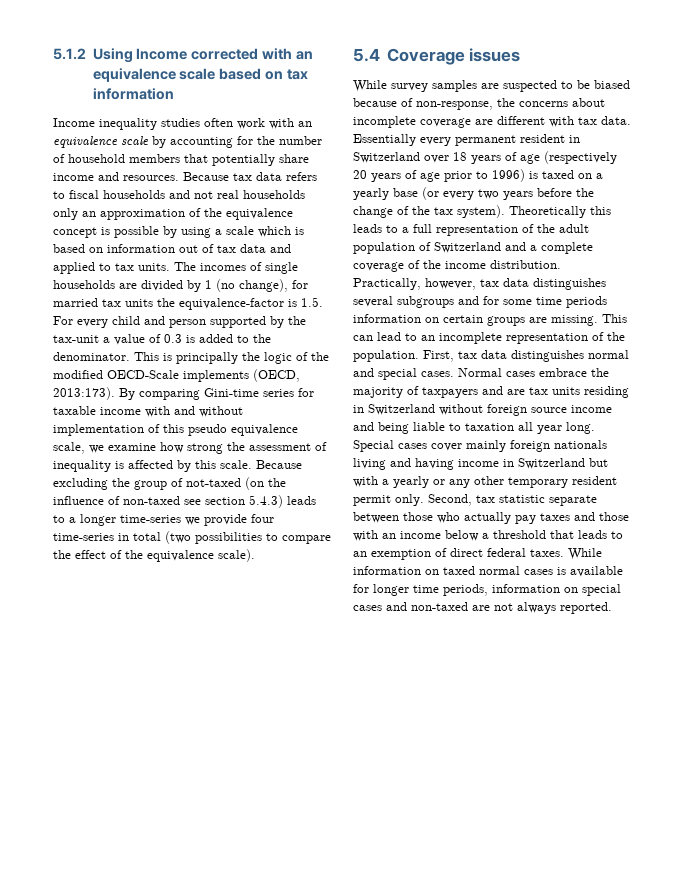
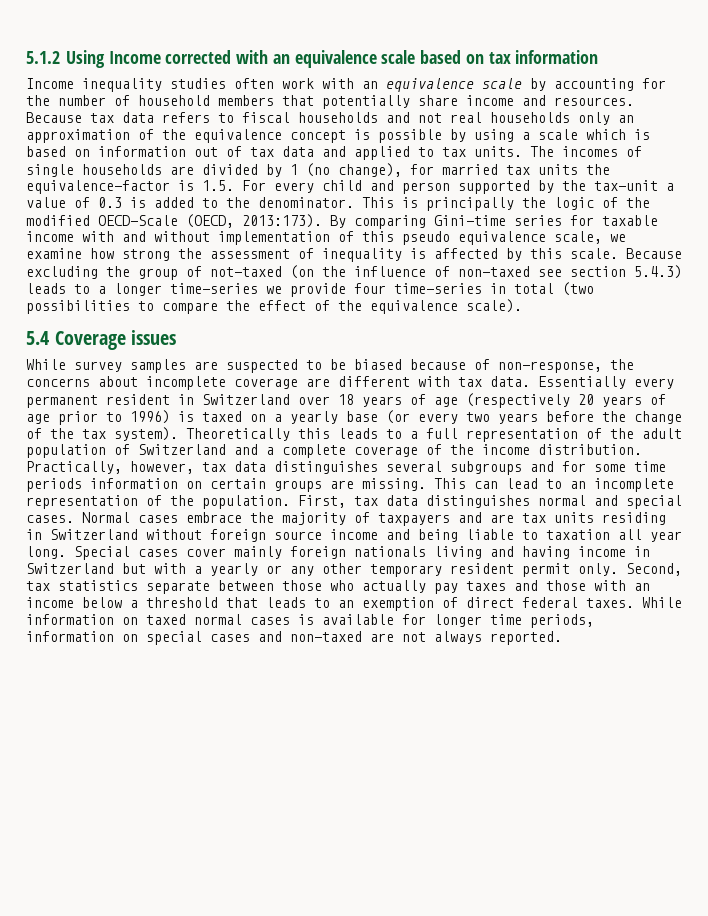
- This is principally the logic of the modified OECD-Scale implements (OECD, 2013:173).
+ This is principally the logic of the modified OECD-Scale (OECD, 2013:173).
- Second, tax statistic separate between those who actually pay taxes and those with an income below a threshold that leads to an exemption of direct federal taxes.
+ Second, tax statistics separate between those who actually pay taxes and those with an income below a threshold that leads to an exemption of direct federal taxes.

